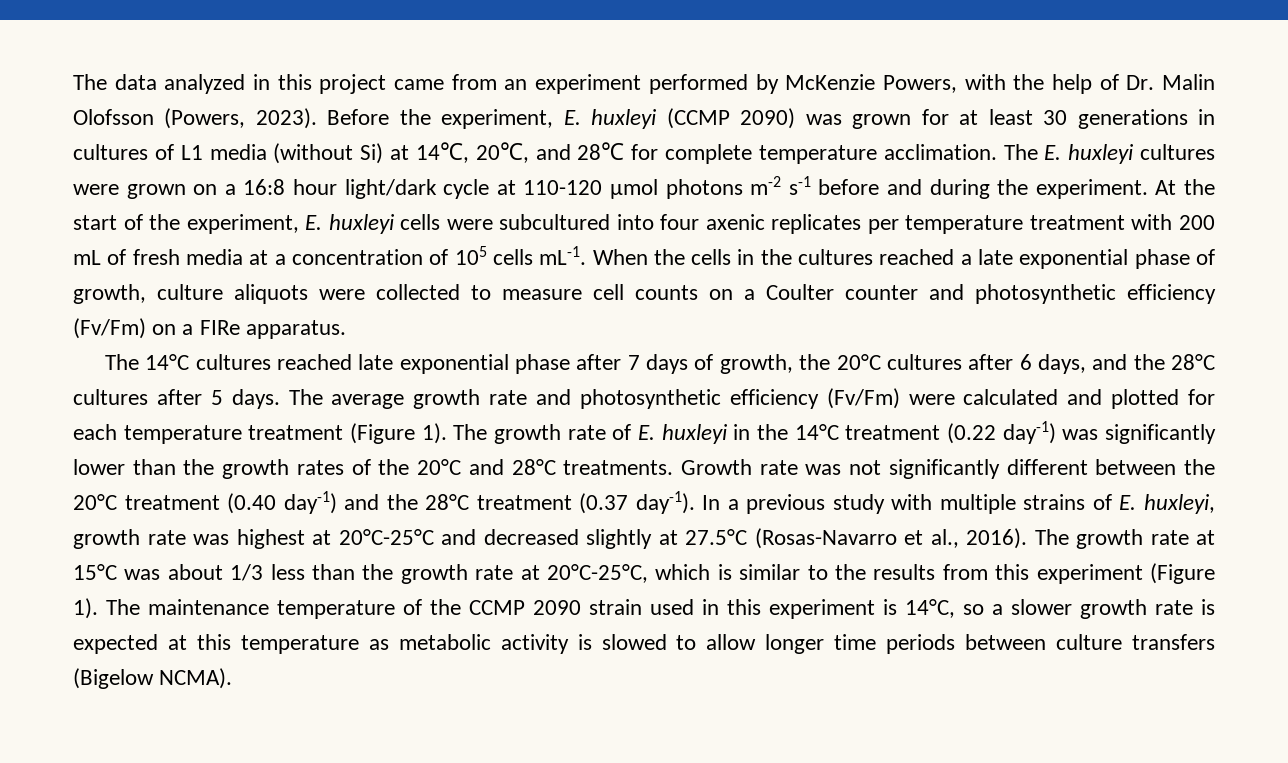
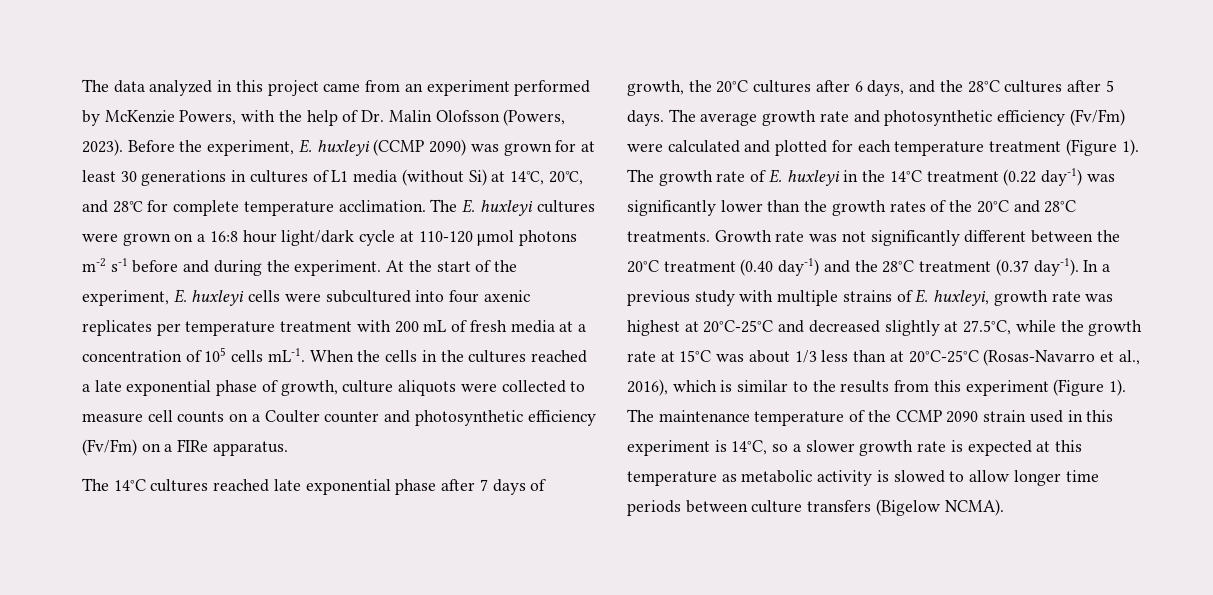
- In a previous study with multiple strains of E. huxleyi, growth rate was highest at 20°C-25°C and decreased slightly at 27.5°C (Rosas-Navarro et al., 2016). The growth rate at 15°C was about 1/3 less than the growth rate at 20°C-25°C, which is similar to the results from this experiment (Figure 1).
+ In a previous study with multiple strains of E. huxleyi, growth rate was highest at 20°C-25°C and decreased slightly at 27.5°C, while the growth rate at 15°C was about 1/3 less than at 20°C-25°C (Rosas-Navarro et al., 2016), which is similar to the results from this experiment (Figure 1).

